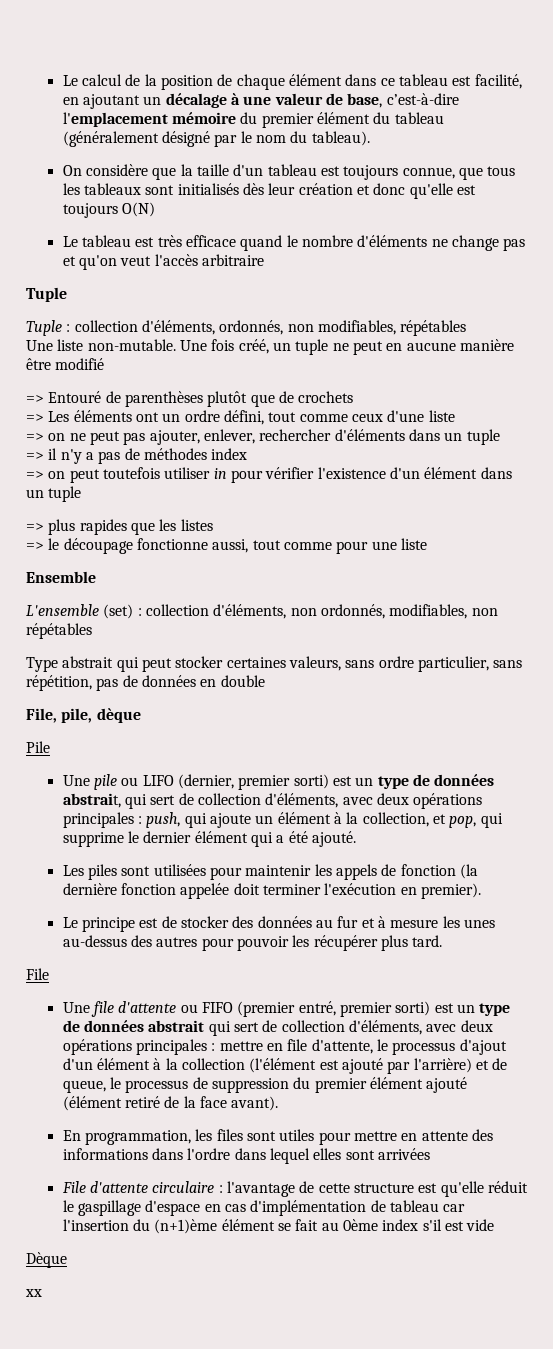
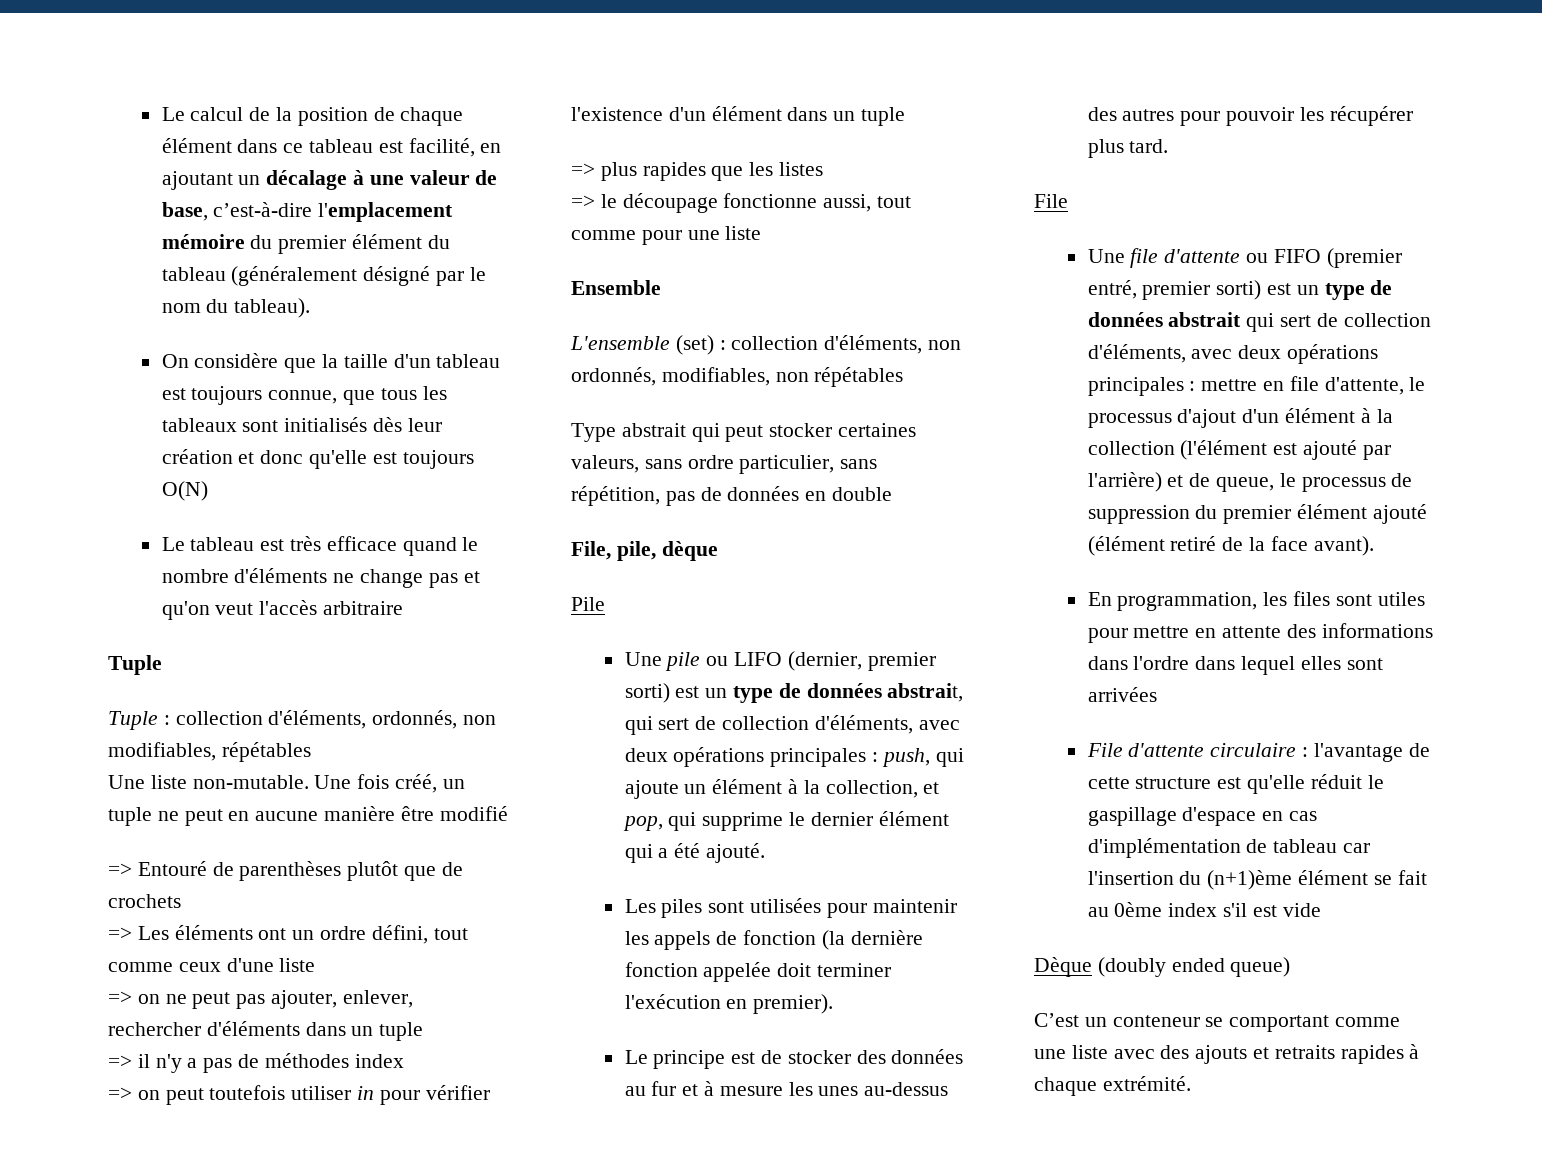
- Dèque
- xx
+ Dèque (doubly ended queue)
+ C’est un conteneur se comportant comme une liste avec des ajouts et retraits rapides à chaque extrémité.

